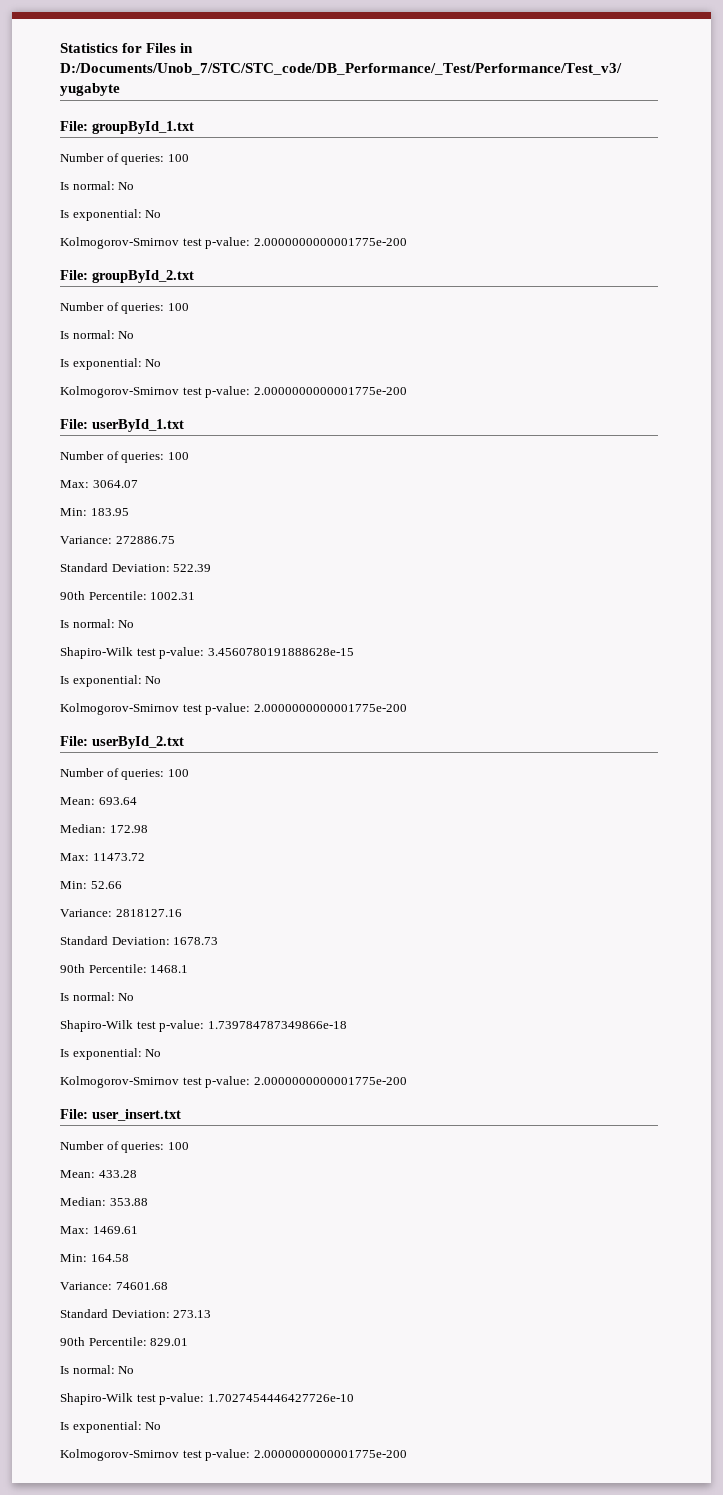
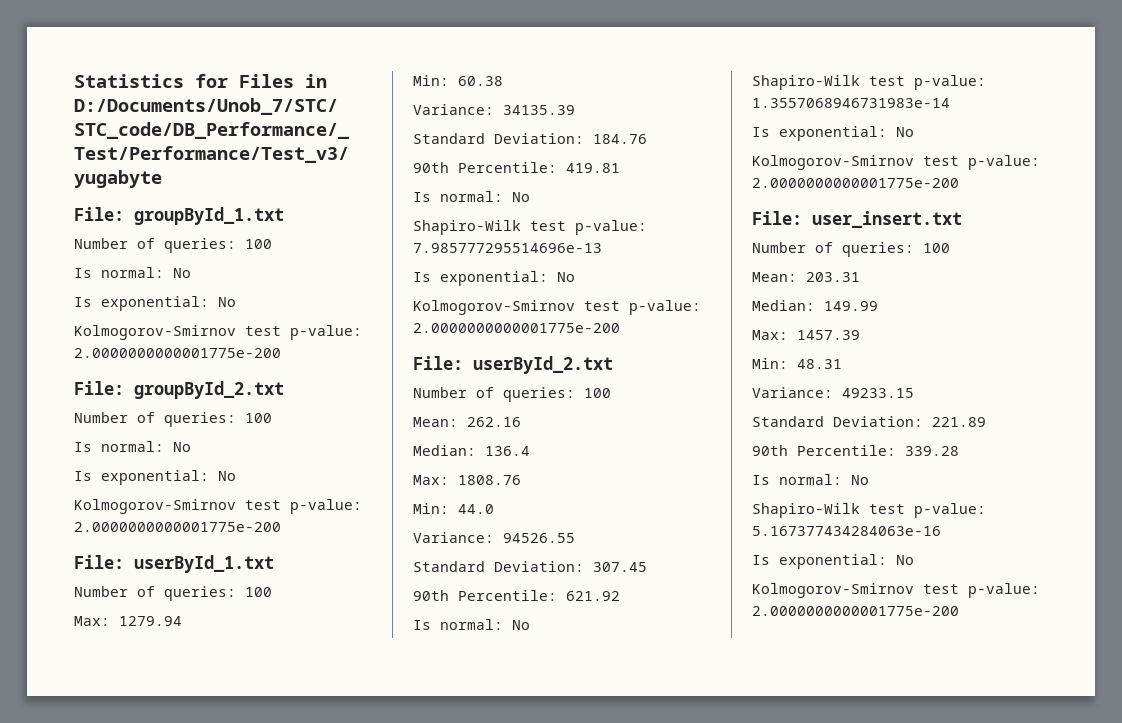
- Max: 3064.07
- Min: 183.95
- Variance: 272886.75
- Standard Deviation: 522.39
- 90th Percentile: 1002.31
+ Max: 1279.94
+ Min: 60.38
+ Variance: 34135.39
+ Standard Deviation: 184.76
+ 90th Percentile: 419.81
  Is normal: No
- Shapiro-Wilk test p-value: 3.4560780191888628e-15
+ Shapiro-Wilk test p-value: 7.985777295514696e-13
- Mean: 693.64
- Median: 172.98
- Max: 11473.72
- Min: 52.66
- Variance: 2818127.16
- Standard Deviation: 1678.73
- 90th Percentile: 1468.1
+ Mean: 262.16
+ Median: 136.4
+ Max: 1808.76
+ Min: 44.0
+ Variance: 94526.55
+ Standard Deviation: 307.45
+ 90th Percentile: 621.92
  Is normal: No
- Shapiro-Wilk test p-value: 1.739784787349866e-18
+ Shapiro-Wilk test p-value: 1.3557068946731983e-14
- Mean: 433.28
- Median: 353.88
- Max: 1469.61
- Min: 164.58
- Variance: 74601.68
- Standard Deviation: 273.13
- 90th Percentile: 829.01
+ Mean: 203.31
+ Median: 149.99
+ Max: 1457.39
+ Min: 48.31
+ Variance: 49233.15
+ Standard Deviation: 221.89
+ 90th Percentile: 339.28
  Is normal: No
- Shapiro-Wilk test p-value: 1.7027454446427726e-10
+ Shapiro-Wilk test p-value: 5.167377434284063e-16

